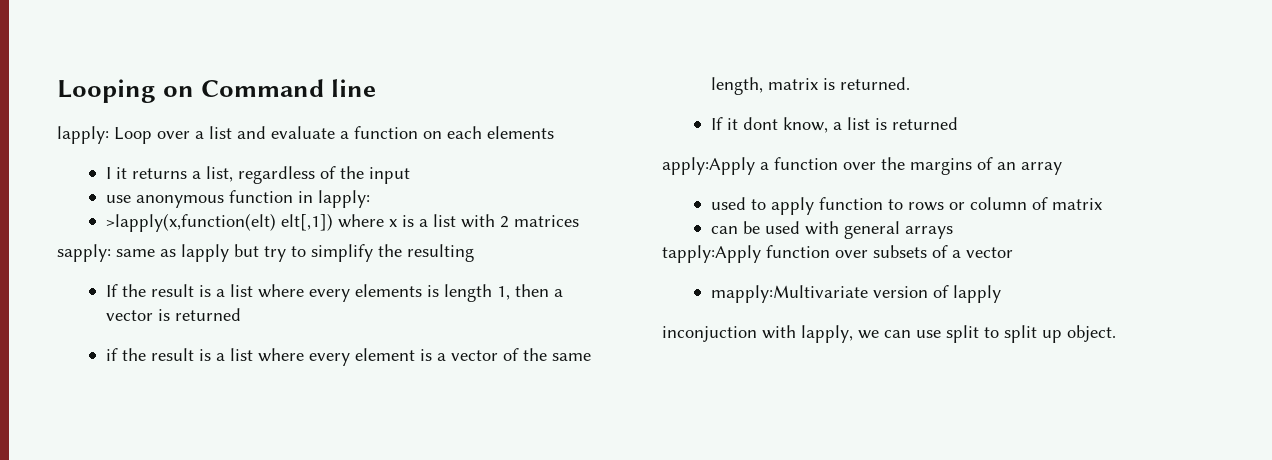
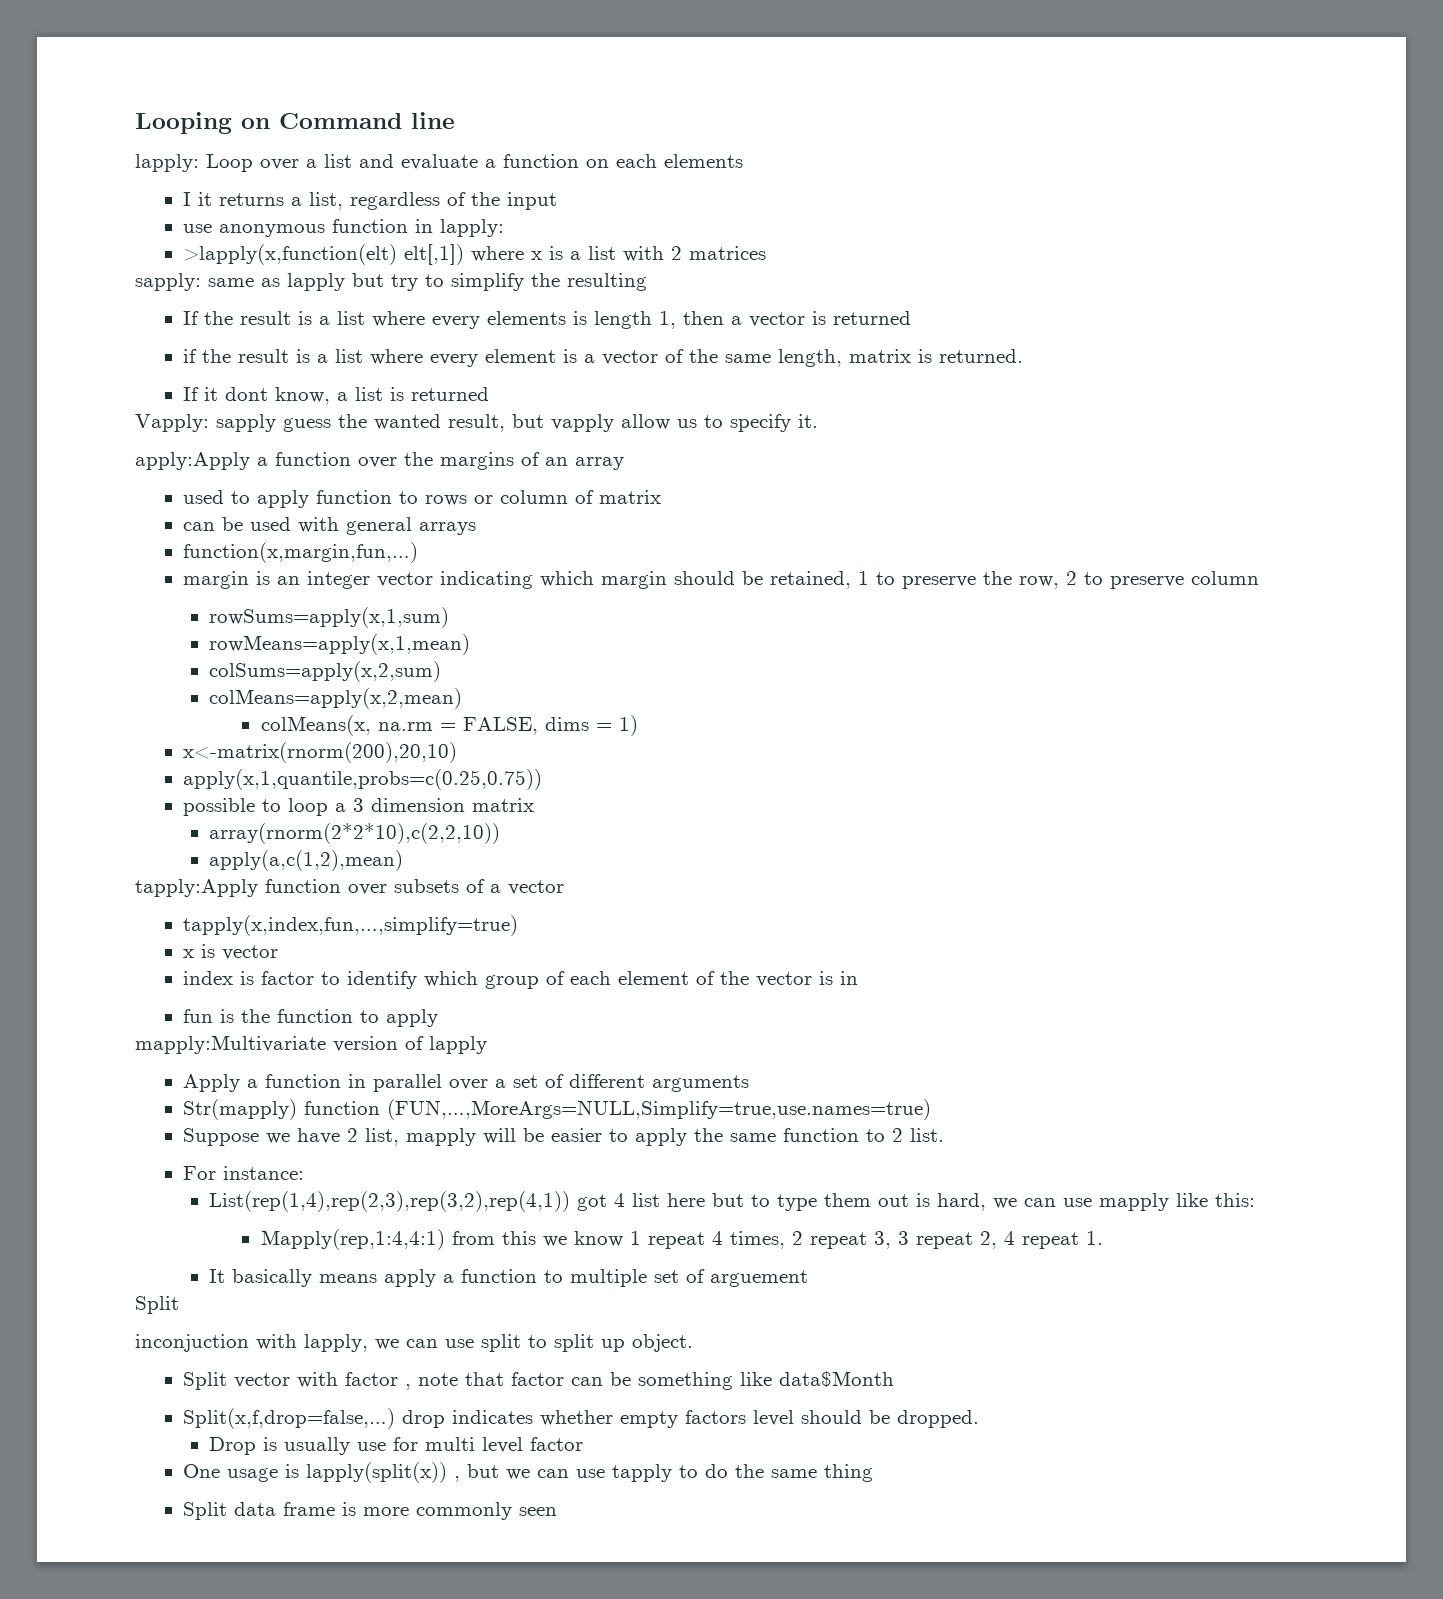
+ Vapply: sapply guess the wanted result, but vapply allow us to specify it.
+ function(x,margin,fun,…)
+ margin is an integer vector indicating which margin should be retained, 1 to preserve the row, 2 to preserve column
+ rowSums=apply(x,1,sum)
+ rowMeans=apply(x,1,mean)
+ colSums=apply(x,2,sum)
+ colMeans=apply(x,2,mean)
+ colMeans(x, na.rm = FALSE, dims = 1)
+ x<-matrix(rnorm(200),20,10)
+ apply(x,1,quantile,probs=c(0.25,0.75))
+ possible to loop a 3 dimension matrix
+ array(rnorm(2*2*10),c(2,2,10))
+ apply(a,c(1,2),mean)
+ tapply(x,index,fun,…,simplify=true)
+ x is vector
+ index is factor to identify which group of each element of the vector is in
+ fun is the function to apply
  mapply:Multivariate version of lapply
+ Apply a function in parallel over a set of different arguments
+ Str(mapply) function (FUN,…,MoreArgs=NULL,Simplify=true,use.names=true)
+ Suppose we have 2 list, mapply will be easier to apply the same function to 2 list.
+ For instance:
+ List(rep(1,4),rep(2,3),rep(3,2),rep(4,1)) got 4 list here but to type them out is hard, we can use mapply like this:
+ Mapply(rep,1:4,4:1) from this we know 1 repeat 4 times, 2 repeat 3, 3 repeat 2, 4 repeat 1.
+ It basically means apply a function to multiple set of arguement
+ Split
+ Split vector with factor , note that factor can be something like data$Month
+ Split(x,f,drop=false,…) drop indicates whether empty factors level should be dropped.
+ Drop is usually use for multi level factor
+ One usage is lapply(split(x)) , but we can use tapply to do the same thing
+ Split data frame is more commonly seen

